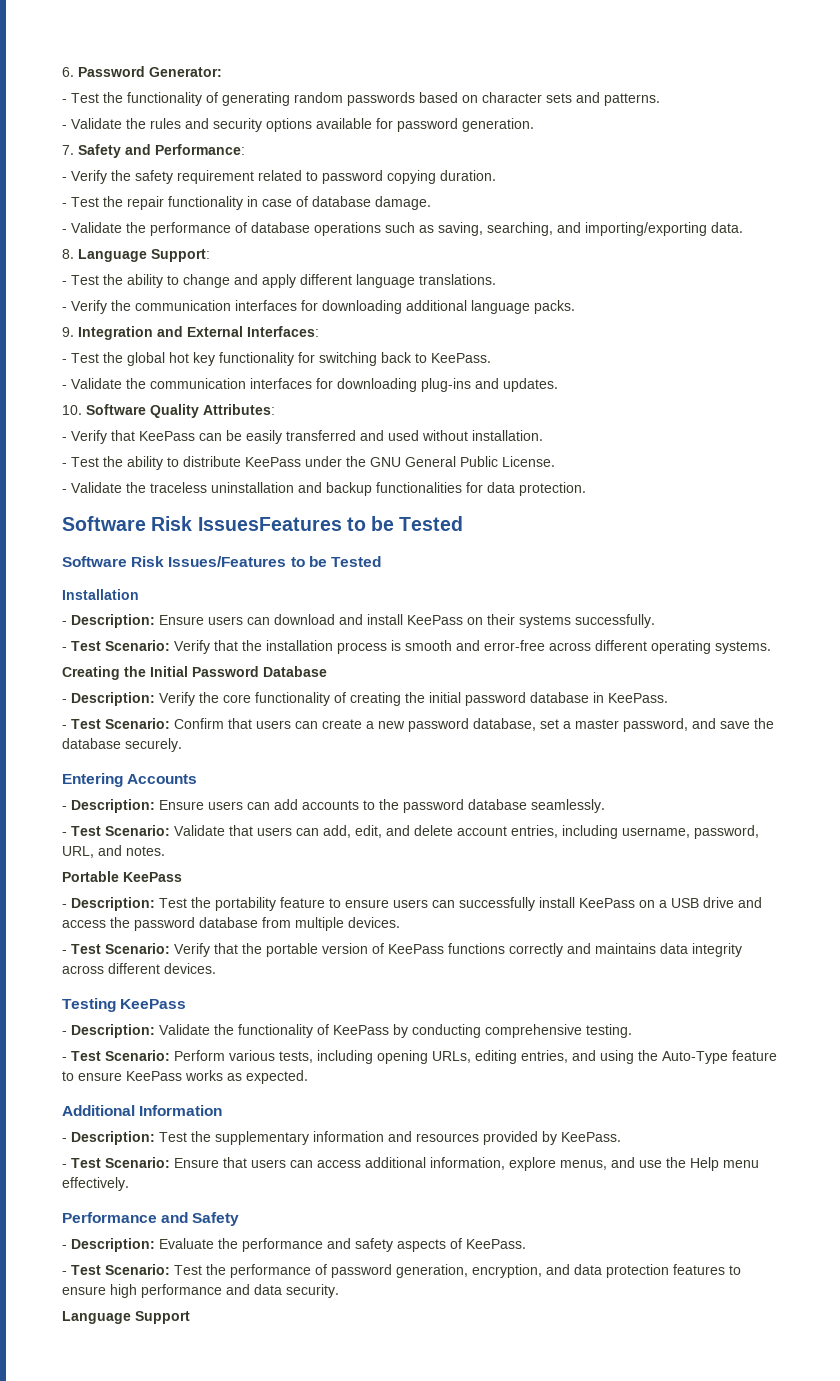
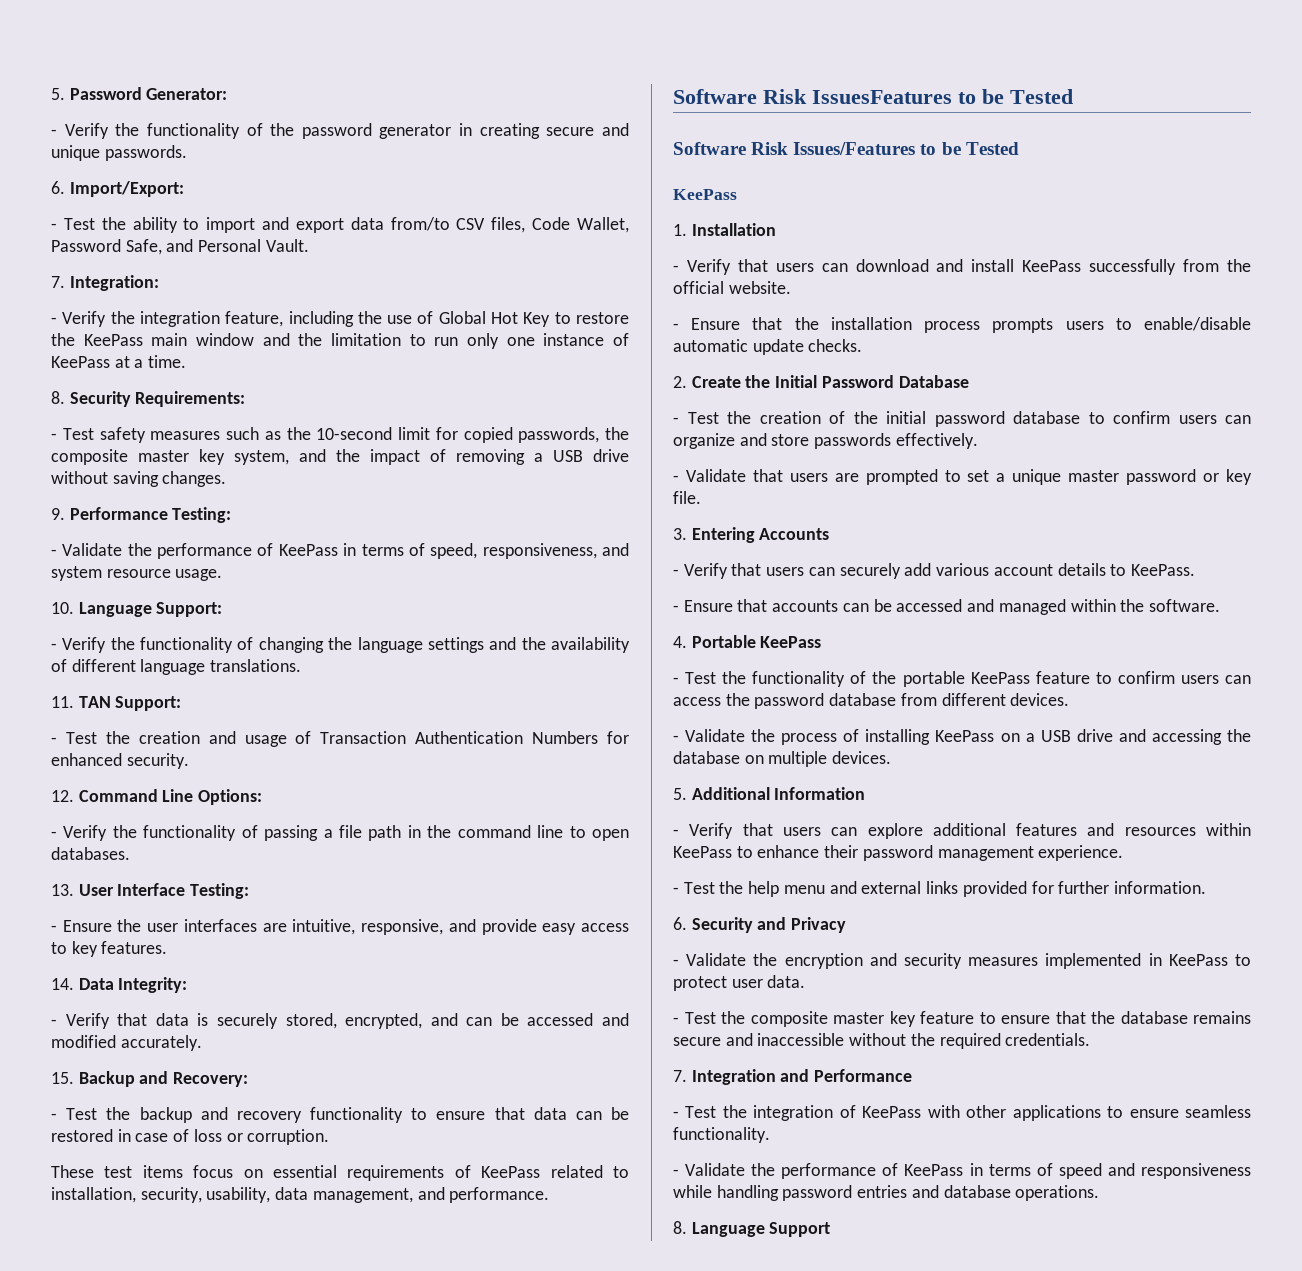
- 6. Password Generator:
+ 5. Password Generator:
- - Test the functionality of generating random passwords based on character sets and patterns.
- - Validate the rules and security options available for password generation.
- 7. Safety and Performance:
- - Verify the safety requirement related to password copying duration.
- - Test the repair functionality in case of database damage.
- - Validate the performance of database operations such as saving, searching, and importing/exporting data.
- 8. Language Support:
- - Test the ability to change and apply different language translations.
- - Verify the communication interfaces for downloading additional language packs.
- 9. Integration and External Interfaces:
- - Test the global hot key functionality for switching back to KeePass.
- - Validate the communication interfaces for downloading plug-ins and updates.
- 10. Software Quality Attributes:
- - Verify that KeePass can be easily transferred and used without installation.
- - Test the ability to distribute KeePass under the GNU General Public License.
- - Validate the traceless uninstallation and backup functionalities for data protection.
+ - Verify the functionality of the password generator in creating secure and unique passwords.
+ 6. Import/Export:
+ - Test the ability to import and export data from/to CSV files, Code Wallet, Password Safe, and Personal Vault.
+ 7. Integration:
+ - Verify the integration feature, including the use of Global Hot Key to restore the KeePass main window and the limitation to run only one instance of KeePass at a time.
+ 8. Security Requirements:
+ - Test safety measures such as the 10-second limit for copied passwords, the composite master key system, and the impact of removing a USB drive without saving changes.
+ 9. Performance Testing:
+ - Validate the performance of KeePass in terms of speed, responsiveness, and system resource usage.
+ 10. Language Support:
+ - Verify the functionality of changing the language settings and the availability of different language translations.
+ 11. TAN Support:
+ - Test the creation and usage of Transaction Authentication Numbers for enhanced security.
+ 12. Command Line Options:
+ - Verify the functionality of passing a file path in the command line to open databases.
+ 13. User Interface Testing:
+ - Ensure the user interfaces are intuitive, responsive, and provide easy access to key features.
+ 14. Data Integrity:
+ - Verify that data is securely stored, encrypted, and can be accessed and modified accurately.
+ 15. Backup and Recovery:
+ - Test the backup and recovery functionality to ensure that data can be restored in case of loss or corruption.
+ These test items focus on essential requirements of KeePass related to installation, security, usability, data management, and performance.
  Software Risk Issues/Features to be Tested
- Installation
+ KeePass
+ 1. Installation
- - Description: Ensure users can download and install KeePass on their systems successfully.
- - Test Scenario: Verify that the installation process is smooth and error-free across different operating systems.
- Creating the Initial Password Database
+ - Verify that users can download and install KeePass successfully from the official website.
+ - Ensure that the installation process prompts users to enable/disable automatic update checks.
+ 2. Create the Initial Password Database
- - Description: Verify the core functionality of creating the initial password database in KeePass.
- - Test Scenario: Confirm that users can create a new password database, set a master password, and save the database securely.
- Entering Accounts
- - Description: Ensure users can add accounts to the password database seamlessly.
- - Test Scenario: Validate that users can add, edit, and delete account entries, including username, password, URL, and notes.
- Portable KeePass
+ - Test the creation of the initial password database to confirm users can organize and store passwords effectively.
+ - Validate that users are prompted to set a unique master password or key file.
+ 3. Entering Accounts
+ - Verify that users can securely add various account details to KeePass.
+ - Ensure that accounts can be accessed and managed within the software.
+ 4. Portable KeePass
- - Description: Test the portability feature to ensure users can successfully install KeePass on a USB drive and access the password database from multiple devices.
- - Test Scenario: Verify that the portable version of KeePass functions correctly and maintains data integrity across different devices.
- Testing KeePass
- - Description: Validate the functionality of KeePass by conducting comprehensive testing.
- - Test Scenario: Perform various tests, including opening URLs, editing entries, and using the Auto-Type feature to ensure KeePass works as expected.
- Additional Information
- - Description: Test the supplementary information and resources provided by KeePass.
- - Test Scenario: Ensure that users can access additional information, explore menus, and use the Help menu effectively.
- Performance and Safety
- - Description: Evaluate the performance and safety aspects of KeePass.
- - Test Scenario: Test the performance of password generation, encryption, and data protection features to ensure high performance and data security.
- Language Support
+ - Test the functionality of the portable KeePass feature to confirm users can access the password database from different devices.
+ - Validate the process of installing KeePass on a USB drive and accessing the database on multiple devices.
+ 5. Additional Information
+ - Verify that users can explore additional features and resources within KeePass to enhance their password management experience.
+ - Test the help menu and external links provided for further information.
+ 6. Security and Privacy
+ - Validate the encryption and security measures implemented in KeePass to protect user data.
+ - Test the composite master key feature to ensure that the database remains secure and inaccessible without the required credentials.
+ 7. Integration and Performance
+ - Test the integration of KeePass with other applications to ensure seamless functionality.
+ - Validate the performance of KeePass in terms of speed and responsiveness while handling password entries and database operations.
+ 8. Language Support

